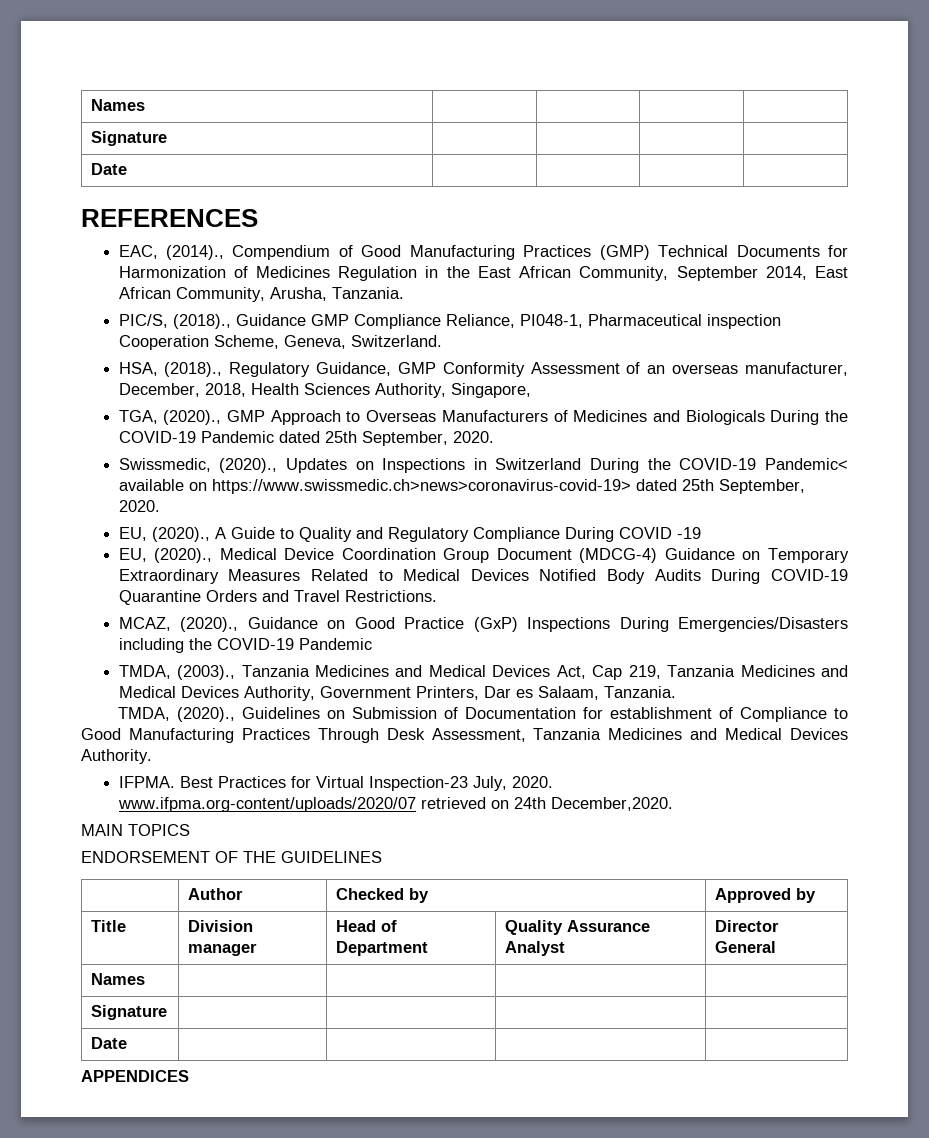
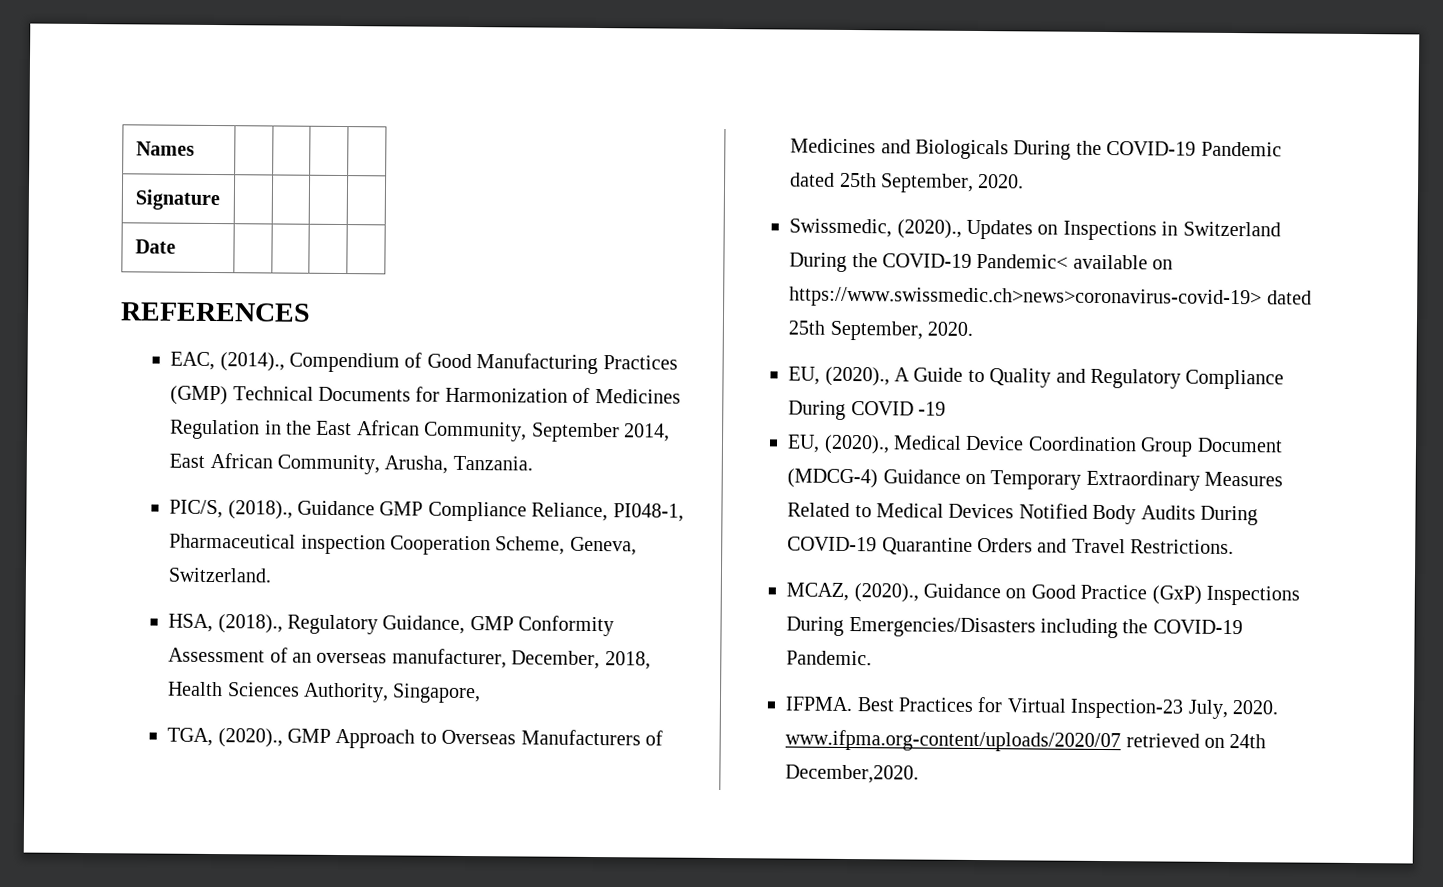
- MCAZ, (2020)., Guidance on Good Practice (GxP) Inspections During Emergencies/Disasters including the COVID-19 Pandemic
- TMDA, (2003)., Tanzania Medicines and Medical Devices Act, Cap 219, Tanzania Medicines and Medical Devices Authority, Government Printers, Dar es Salaam, Tanzania.
- TMDA, (2020)., Guidelines on Submission of Documentation for establishment of Compliance to Good Manufacturing Practices Through Desk Assessment, Tanzania Medicines and Medical Devices Authority.
+ MCAZ, (2020)., Guidance on Good Practice (GxP) Inspections During Emergencies/Disasters including the COVID-19 Pandemic.
- MAIN TOPICS
- ENDORSEMENT OF THE GUIDELINES
- | Author | Checked by | Approved by
- Title | Division manager | Head of Department | Quality Assurance Analyst | Director General
- Names | | | |
- Signature | | | |
- Date | | | |
- APPENDICES

